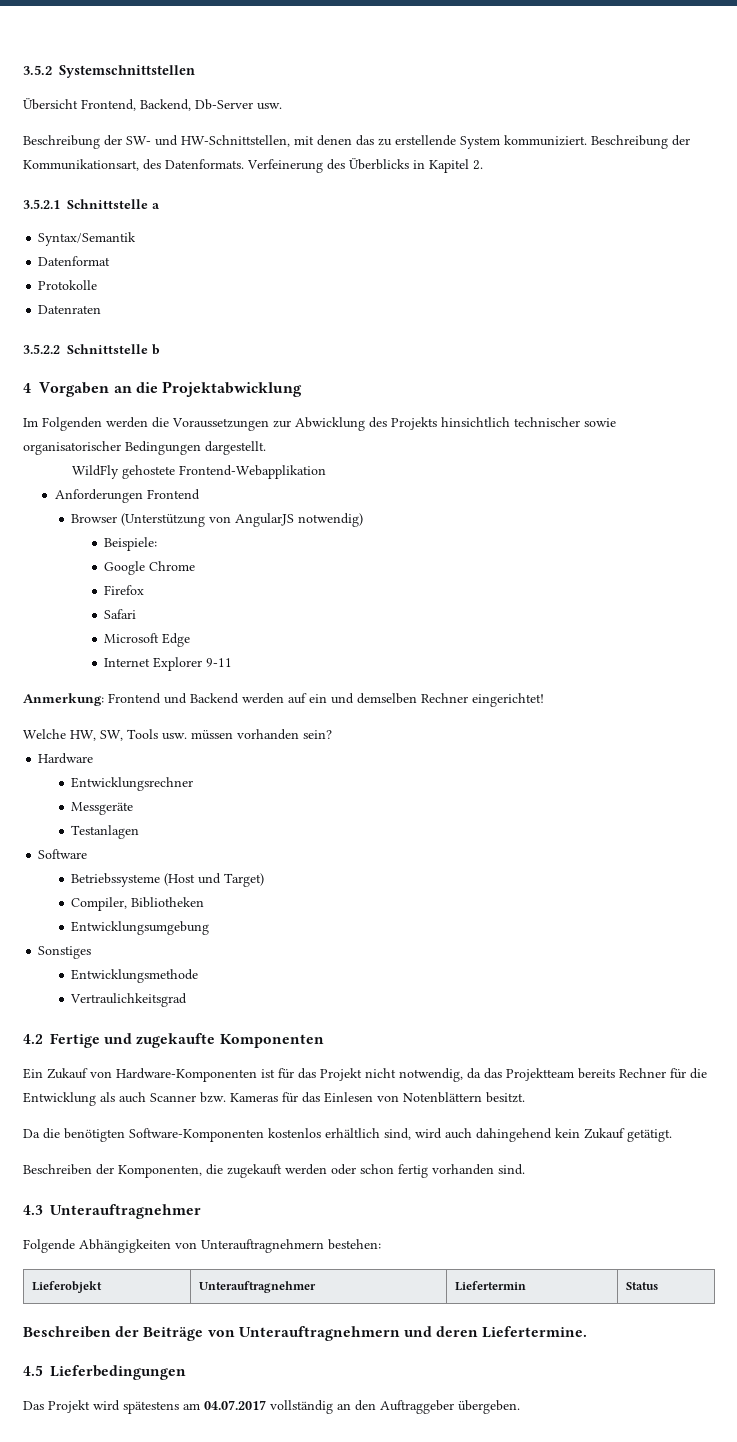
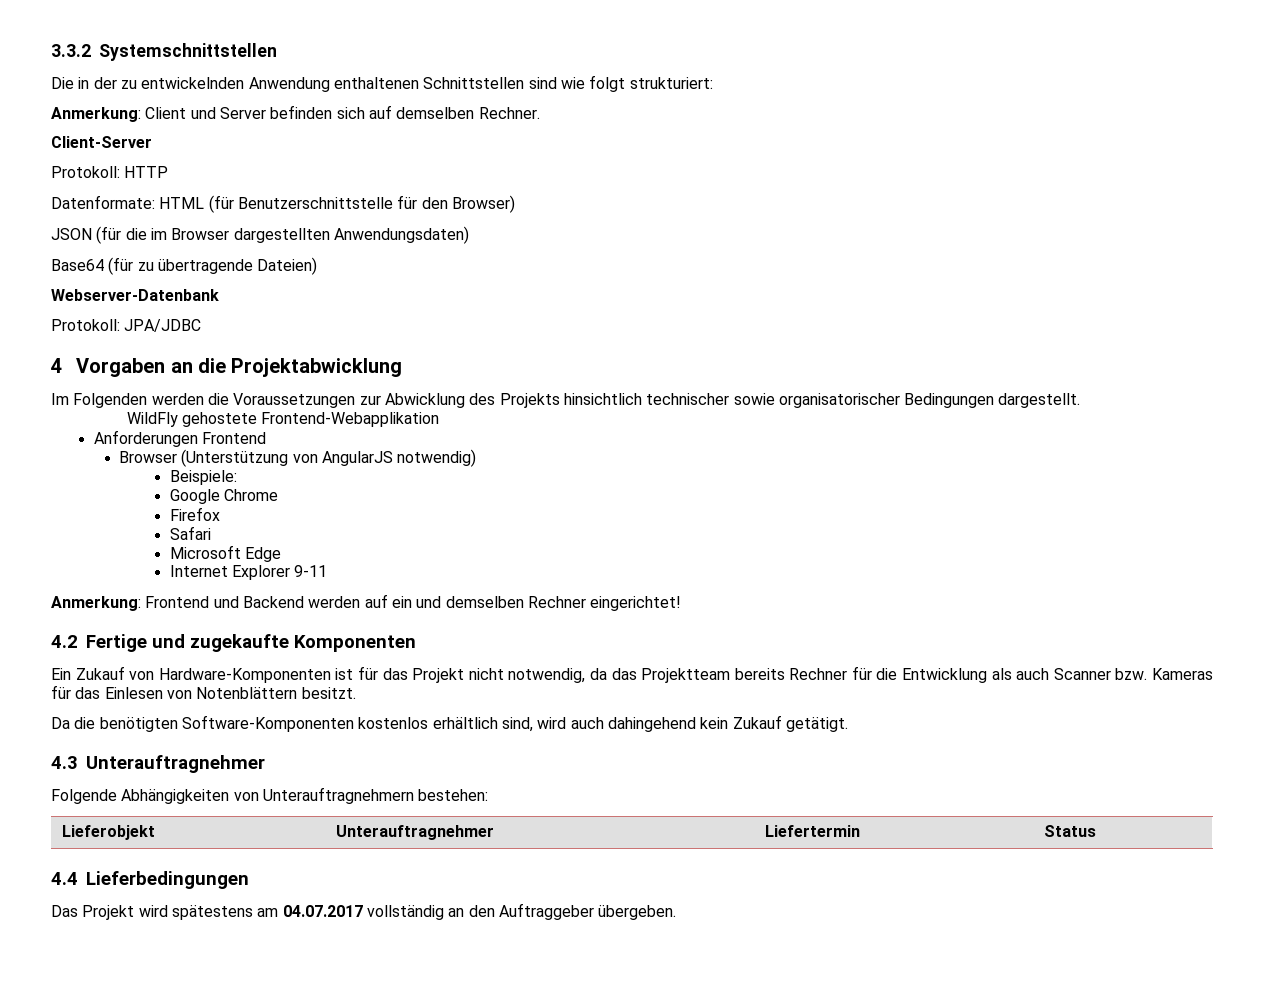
- 3.5.2 Systemschnittstellen
+ 3.3.2 Systemschnittstellen
- Übersicht Frontend, Backend, Db-Server usw.
- Beschreibung der SW- und HW-Schnittstellen, mit denen das zu erstellende System kommuniziert. Beschreibung der Kommunikationsart, des Datenformats. Verfeinerung des Überblicks in Kapitel 2.
- 3.5.2.1 Schnittstelle a
- Syntax/Semantik
- Datenformat
- Protokolle
- Datenraten
- 3.5.2.2 Schnittstelle b
+ Die in der zu entwickelnden Anwendung enthaltenen Schnittstellen sind wie folgt strukturiert:
+ Anmerkung: Client und Server befinden sich auf demselben Rechner.
+ Client-Server
+ Protokoll: HTTP
+ Datenformate: HTML (für Benutzerschnittstelle für den Browser)
+ JSON (für die im Browser dargestellten Anwendungsdaten)
+ Base64 (für zu übertragende Dateien)
+ Webserver-Datenbank
+ Protokoll: JPA/JDBC
- Welche HW, SW, Tools usw. müssen vorhanden sein?
- Hardware
- Entwicklungsrechner
- Messgeräte
- Testanlagen
- Software
- Betriebssysteme (Host und Target)
- Compiler, Bibliotheken
- Entwicklungsumgebung
- Sonstiges
- Entwicklungsmethode
- Vertraulichkeitsgrad
- Beschreiben der Komponenten, die zugekauft werden oder schon fertig vorhanden sind.
- Beschreiben der Beiträge von Unterauftragnehmern und deren Liefertermine.
- 4.5 Lieferbedingungen
+ 4.4 Lieferbedingungen

